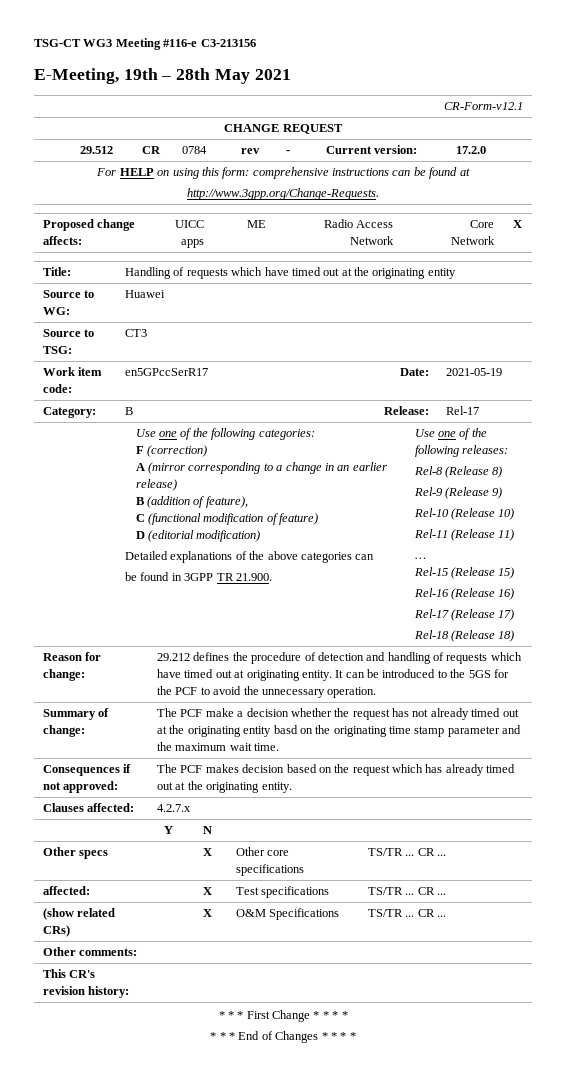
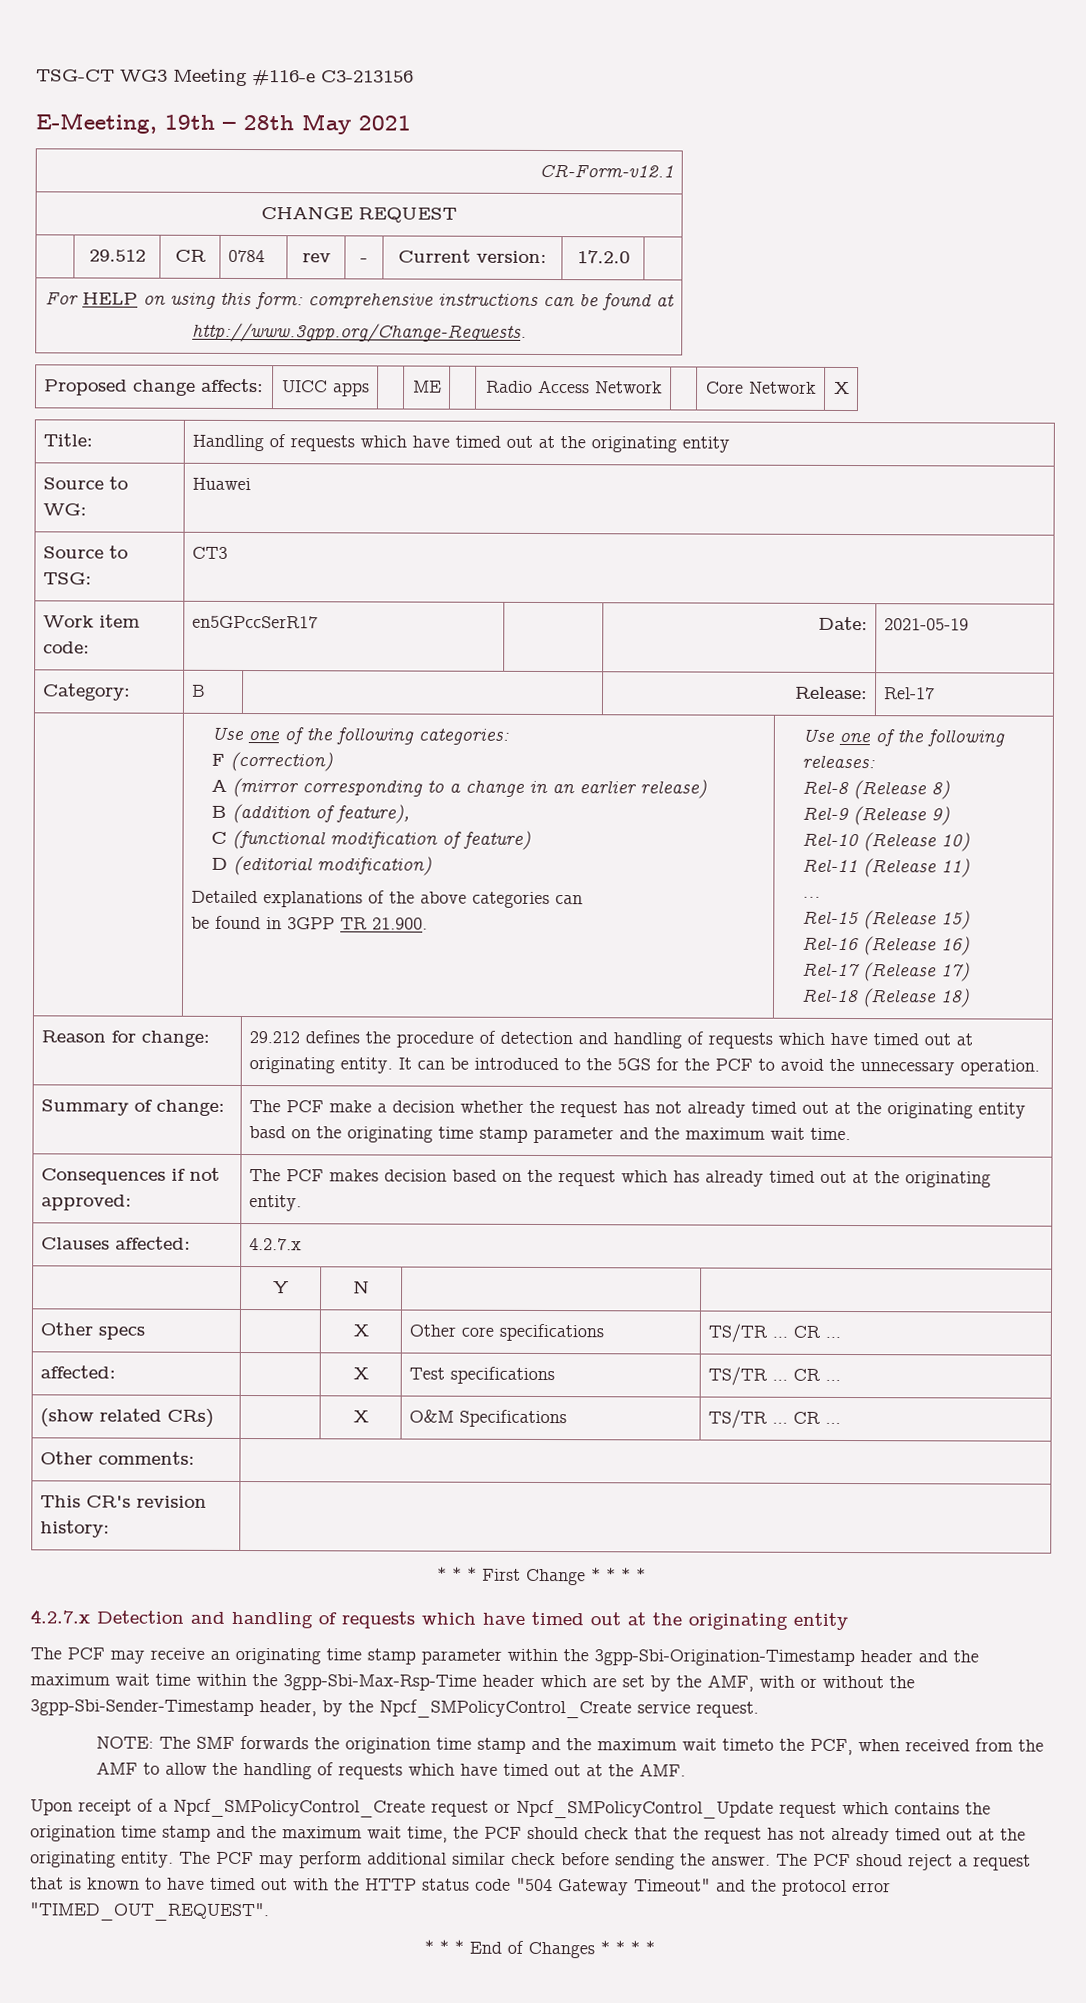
+ 4.2.7.x Detection and handling of requests which have timed out at the originating entity
+ The PCF may receive an originating time stamp parameter within the 3gpp-Sbi-Origination-Timestamp header and the maximum wait time within the 3gpp-Sbi-Max-Rsp-Time header which are set by the AMF, with or without the 3gpp-Sbi-Sender-Timestamp header, by the Npcf_SMPolicyControl_Create service request.
+ NOTE: The SMF forwards the origination time stamp and the maximum wait timeto the PCF, when received from the AMF to allow the handling of requests which have timed out at the AMF.
+ Upon receipt of a Npcf_SMPolicyControl_Create request or Npcf_SMPolicyControl_Update request which contains the origination time stamp and the maximum wait time, the PCF should check that the request has not already timed out at the originating entity. The PCF may perform additional similar check before sending the answer. The PCF shoud reject a request that is known to have timed out with the HTTP status code "504 Gateway Timeout" and the protocol error "TIMED_OUT_REQUEST".

